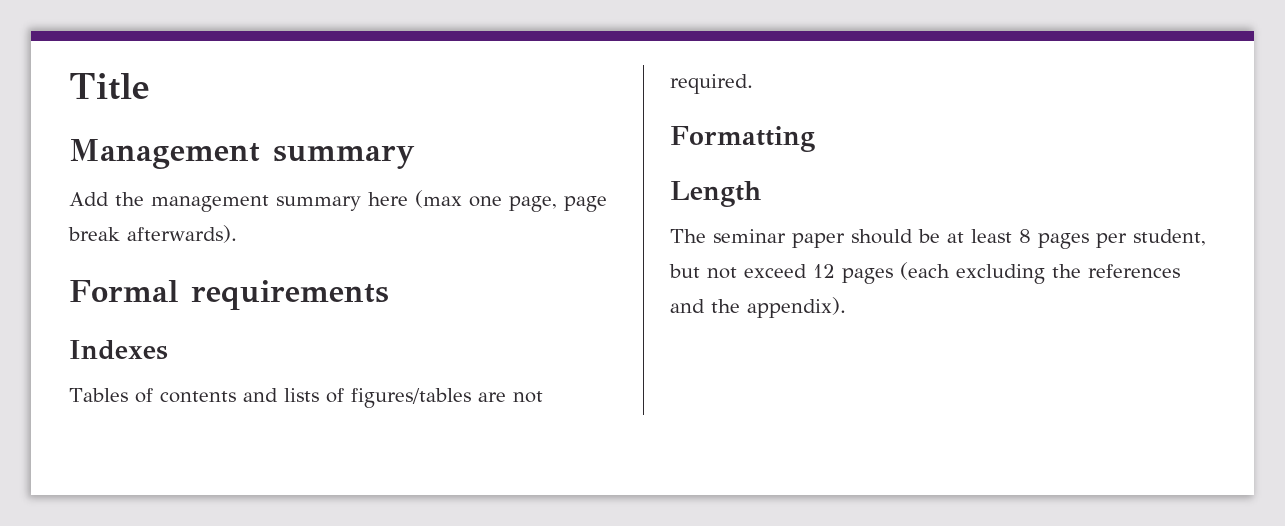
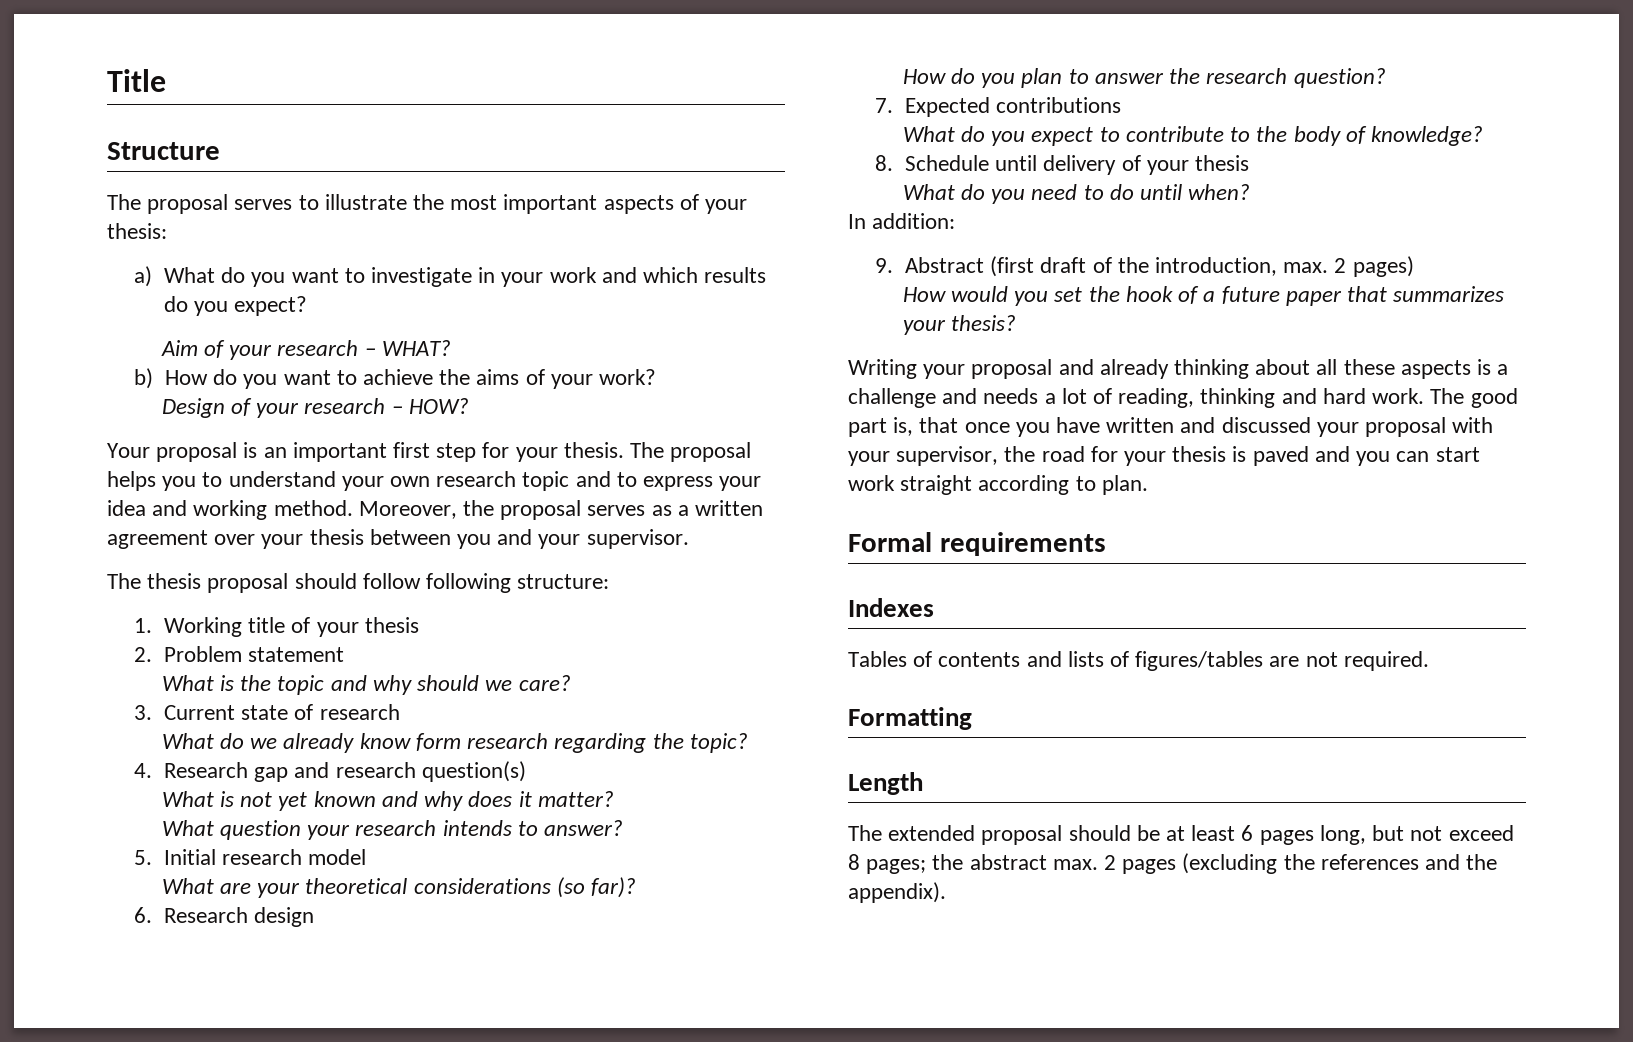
- Management summary
- Add the management summary here (max one page, page break afterwards).
+ Structure
+ The proposal serves to illustrate the most important aspects of your thesis:
+ a) What do you want to investigate in your work and which results do you expect?
+ Aim of your research – WHAT?
+ b) How do you want to achieve the aims of your work?
+ Design of your research – HOW?
+ Your proposal is an important first step for your thesis. The proposal helps you to understand your own research topic and to express your idea and working method. Moreover, the proposal serves as a written agreement over your thesis between you and your supervisor.
+ The thesis proposal should follow following structure:
+ 1. Working title of your thesis
+ 2. Problem statement
+ What is the topic and why should we care?
+ 3. Current state of research
+ What do we already know form research regarding the topic?
+ 4. Research gap and research question(s)
+ What is not yet known and why does it matter?
+ What question your research intends to answer?
+ 5. Initial research model
+ What are your theoretical considerations (so far)?
+ 6. Research design
+ How do you plan to answer the research question?
+ 7. Expected contributions
+ What do you expect to contribute to the body of knowledge?
+ 8. Schedule until delivery of your thesis
+ What do you need to do until when?
+ In addition:
+ 9. Abstract (first draft of the introduction, max. 2 pages)
+ How would you set the hook of a future paper that summarizes your thesis?
+ Writing your proposal and already thinking about all these aspects is a challenge and needs a lot of reading, thinking and hard work. The good part is, that once you have written and discussed your proposal with your supervisor, the road for your thesis is paved and you can start work straight according to plan.
- The seminar paper should be at least 8 pages per student, but not exceed 12 pages (each excluding the references and the appendix).
+ The extended proposal should be at least 6 pages long, but not exceed 8 pages; the abstract max. 2 pages (excluding the references and the appendix).

